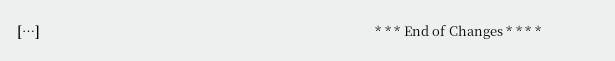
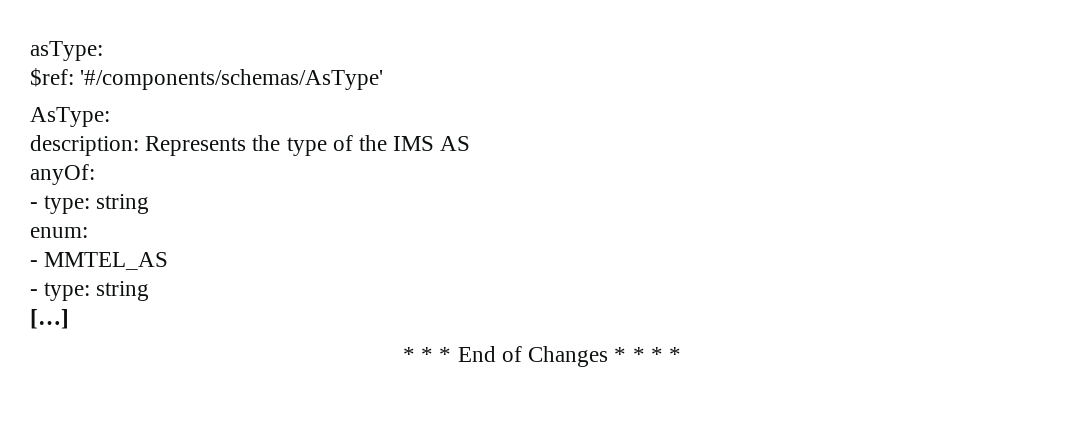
+ asType:
+ $ref: '#/components/schemas/AsType'
+ AsType:
+ description: Represents the type of the IMS AS
+ anyOf:
+ - type: string
+ enum:
+ - MMTEL_AS
+ - type: string

